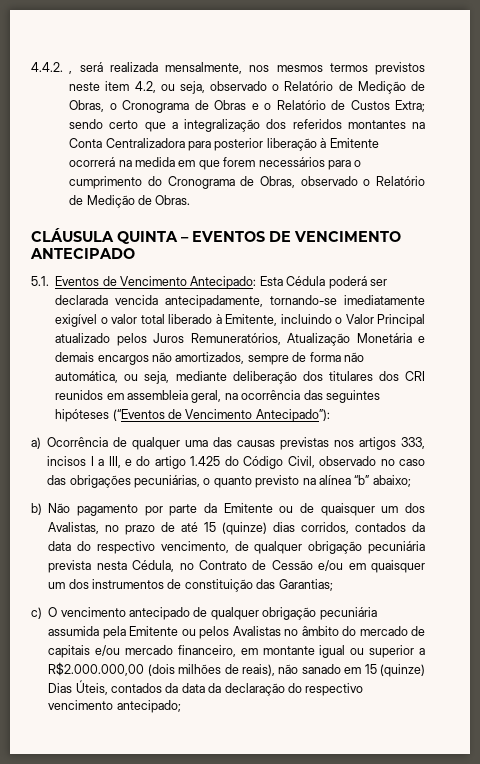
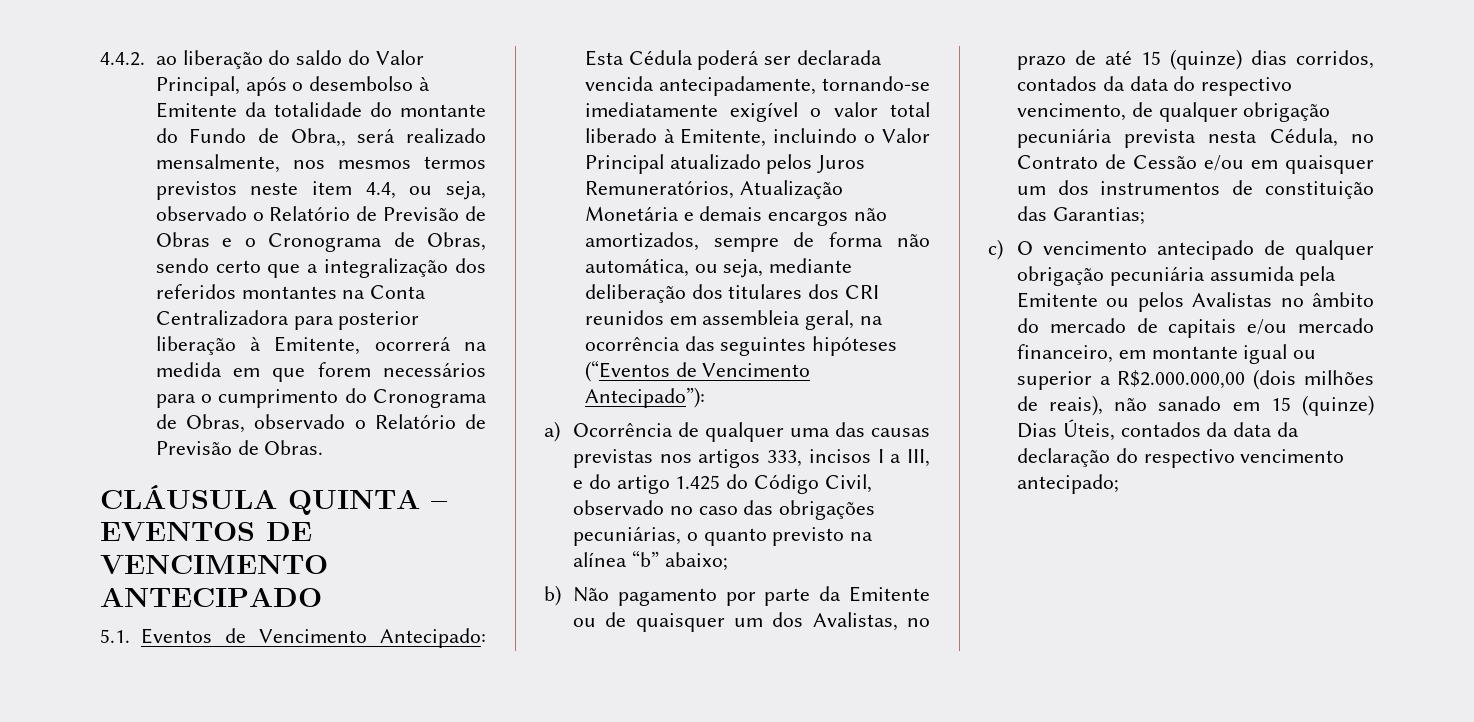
- 4.4.2. , será realizada mensalmente, nos mesmos termos previstos neste item 4.2, ou seja, observado o Relatório de Medição de Obras, o Cronograma de Obras e o Relatório de Custos Extra; sendo certo que a integralização dos referidos montantes na Conta Centralizadora para posterior liberação à Emitente ocorrerá na medida em que forem necessários para o cumprimento do Cronograma de Obras, observado o Relatório de Medição de Obras.
+ 4.4.2. ao liberação do saldo do Valor Principal, após o desembolso à Emitente da totalidade do montante do Fundo de Obra,, será realizado mensalmente, nos mesmos termos previstos neste item 4.4, ou seja, observado o Relatório de Previsão de Obras e o Cronograma de Obras, sendo certo que a integralização dos referidos montantes na Conta Centralizadora para posterior liberação à Emitente, ocorrerá na medida em que forem necessários para o cumprimento do Cronograma de Obras, observado o Relatório de Previsão de Obras.

